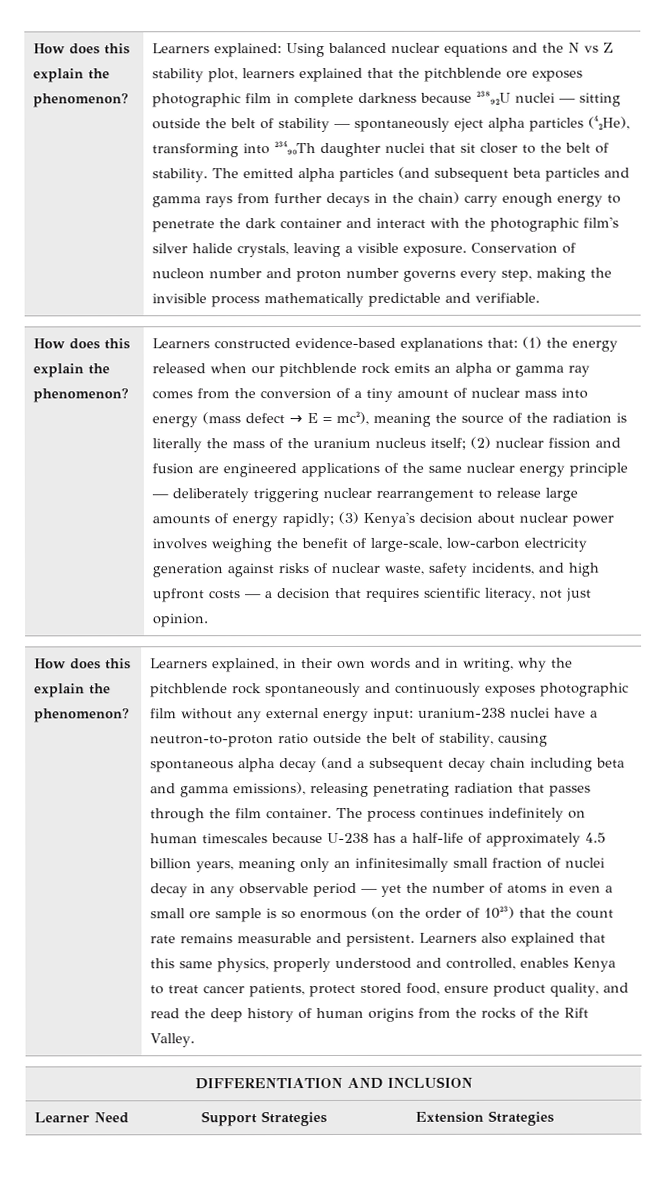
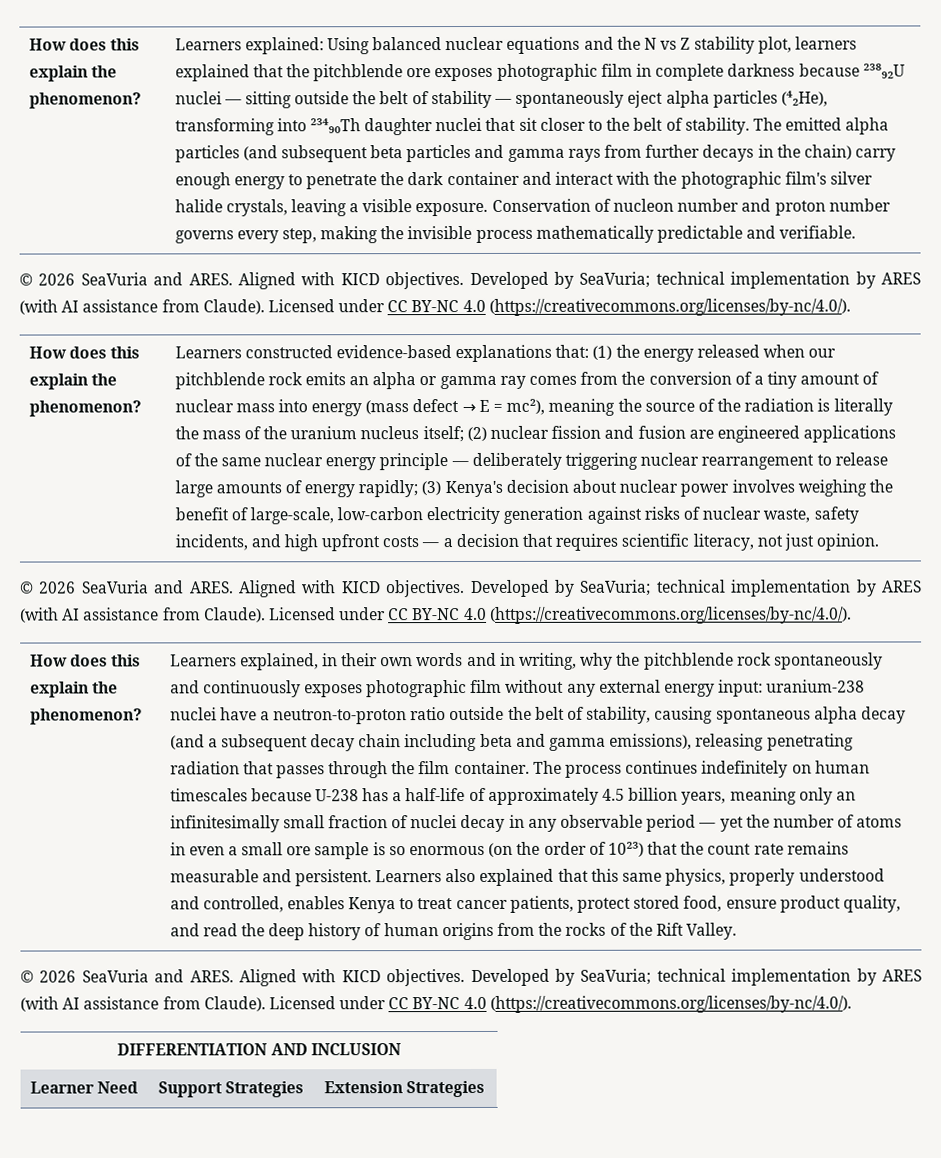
  Conservation of nucleon number and proton number governs every step, making the invisible process mathematically predictable and verifiable.
+ © 2026 SeaVuria and ARES. Aligned with KICD objectives. Developed by SeaVuria; technical implementation by ARES (with AI assistance from Claude). Licensed under CC BY-NC 4.0 (https://creativecommons.org/licenses/by-nc/4.0/).
  (3) Kenya's decision about nuclear power involves weighing the benefit of large-scale, low-carbon electricity generation against risks of nuclear waste, safety incidents, and high upfront costs — a decision that requires scientific literacy, not just opinion.
+ © 2026 SeaVuria and ARES. Aligned with KICD objectives. Developed by SeaVuria; technical implementation by ARES (with AI assistance from Claude). Licensed under CC BY-NC 4.0 (https://creativecommons.org/licenses/by-nc/4.0/).
  Learners also explained that this same physics, properly understood and controlled, enables Kenya to treat cancer patients, protect stored food, ensure product quality, and read the deep history of human origins from the rocks of the Rift Valley.
+ © 2026 SeaVuria and ARES. Aligned with KICD objectives. Developed by SeaVuria; technical implementation by ARES (with AI assistance from Claude). Licensed under CC BY-NC 4.0 (https://creativecommons.org/licenses/by-nc/4.0/).

